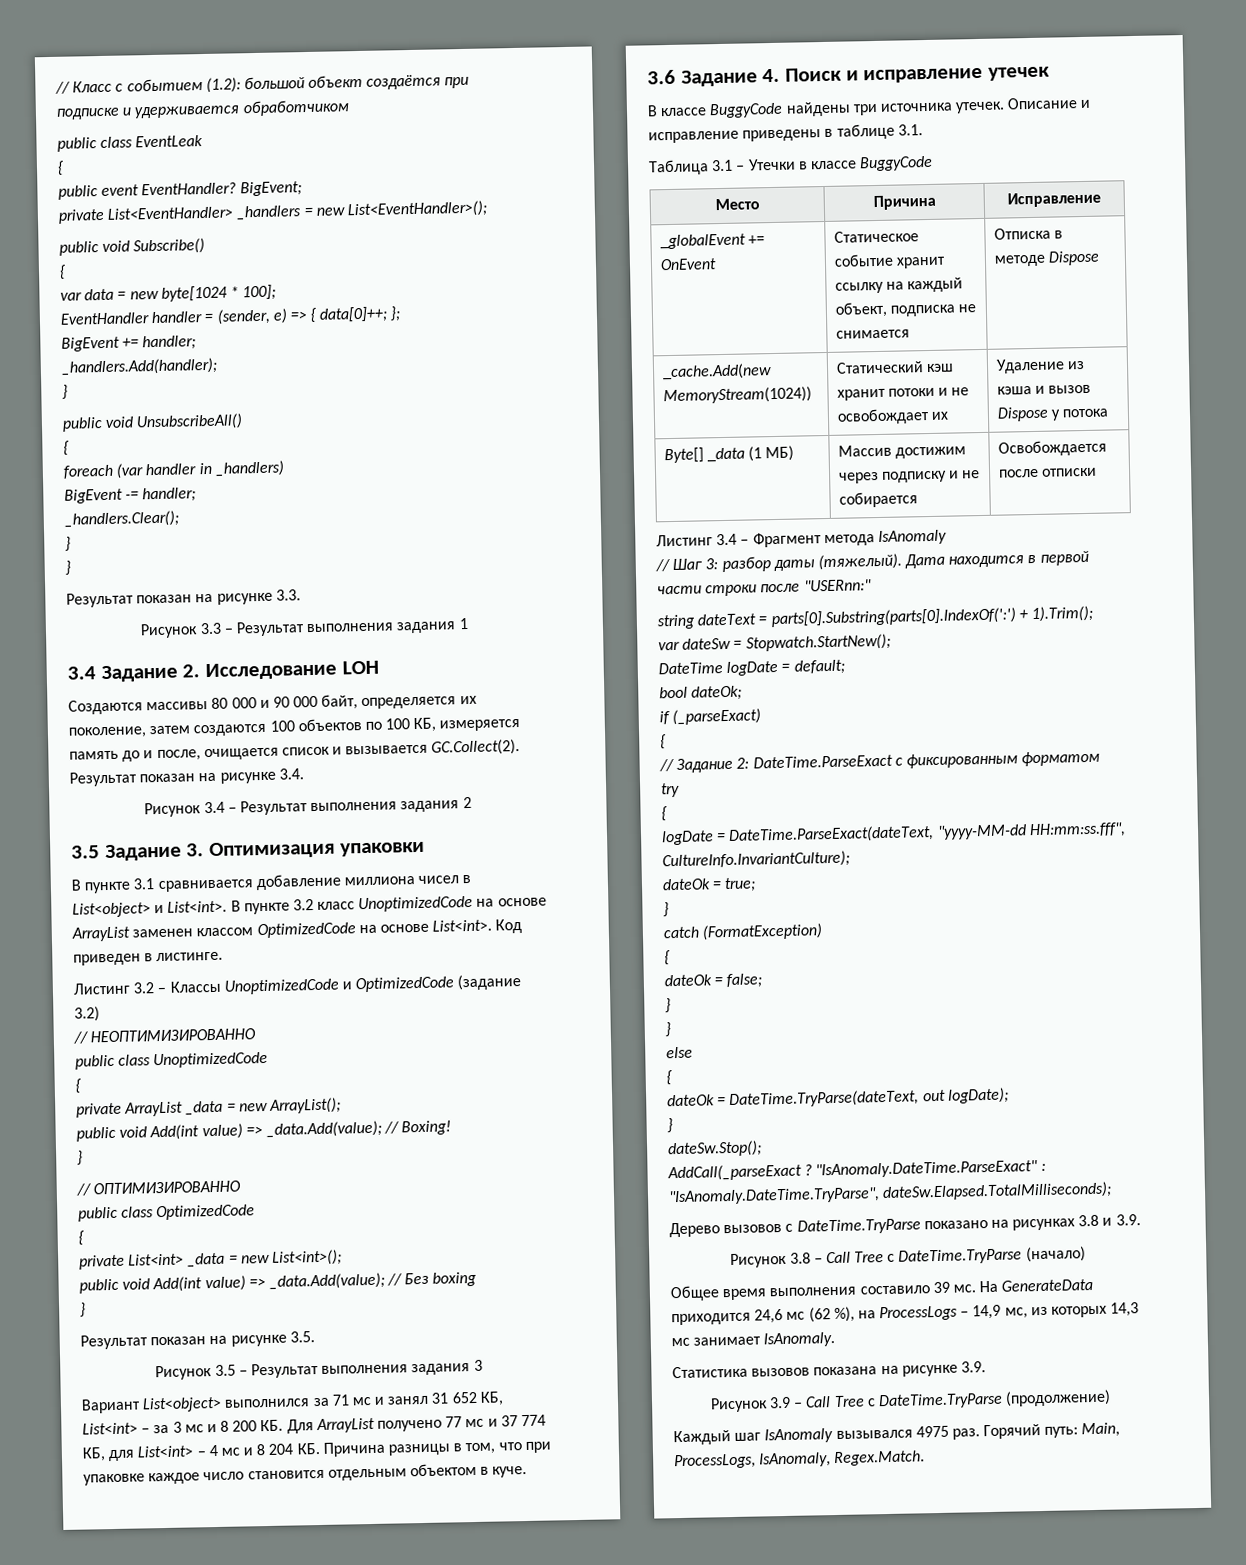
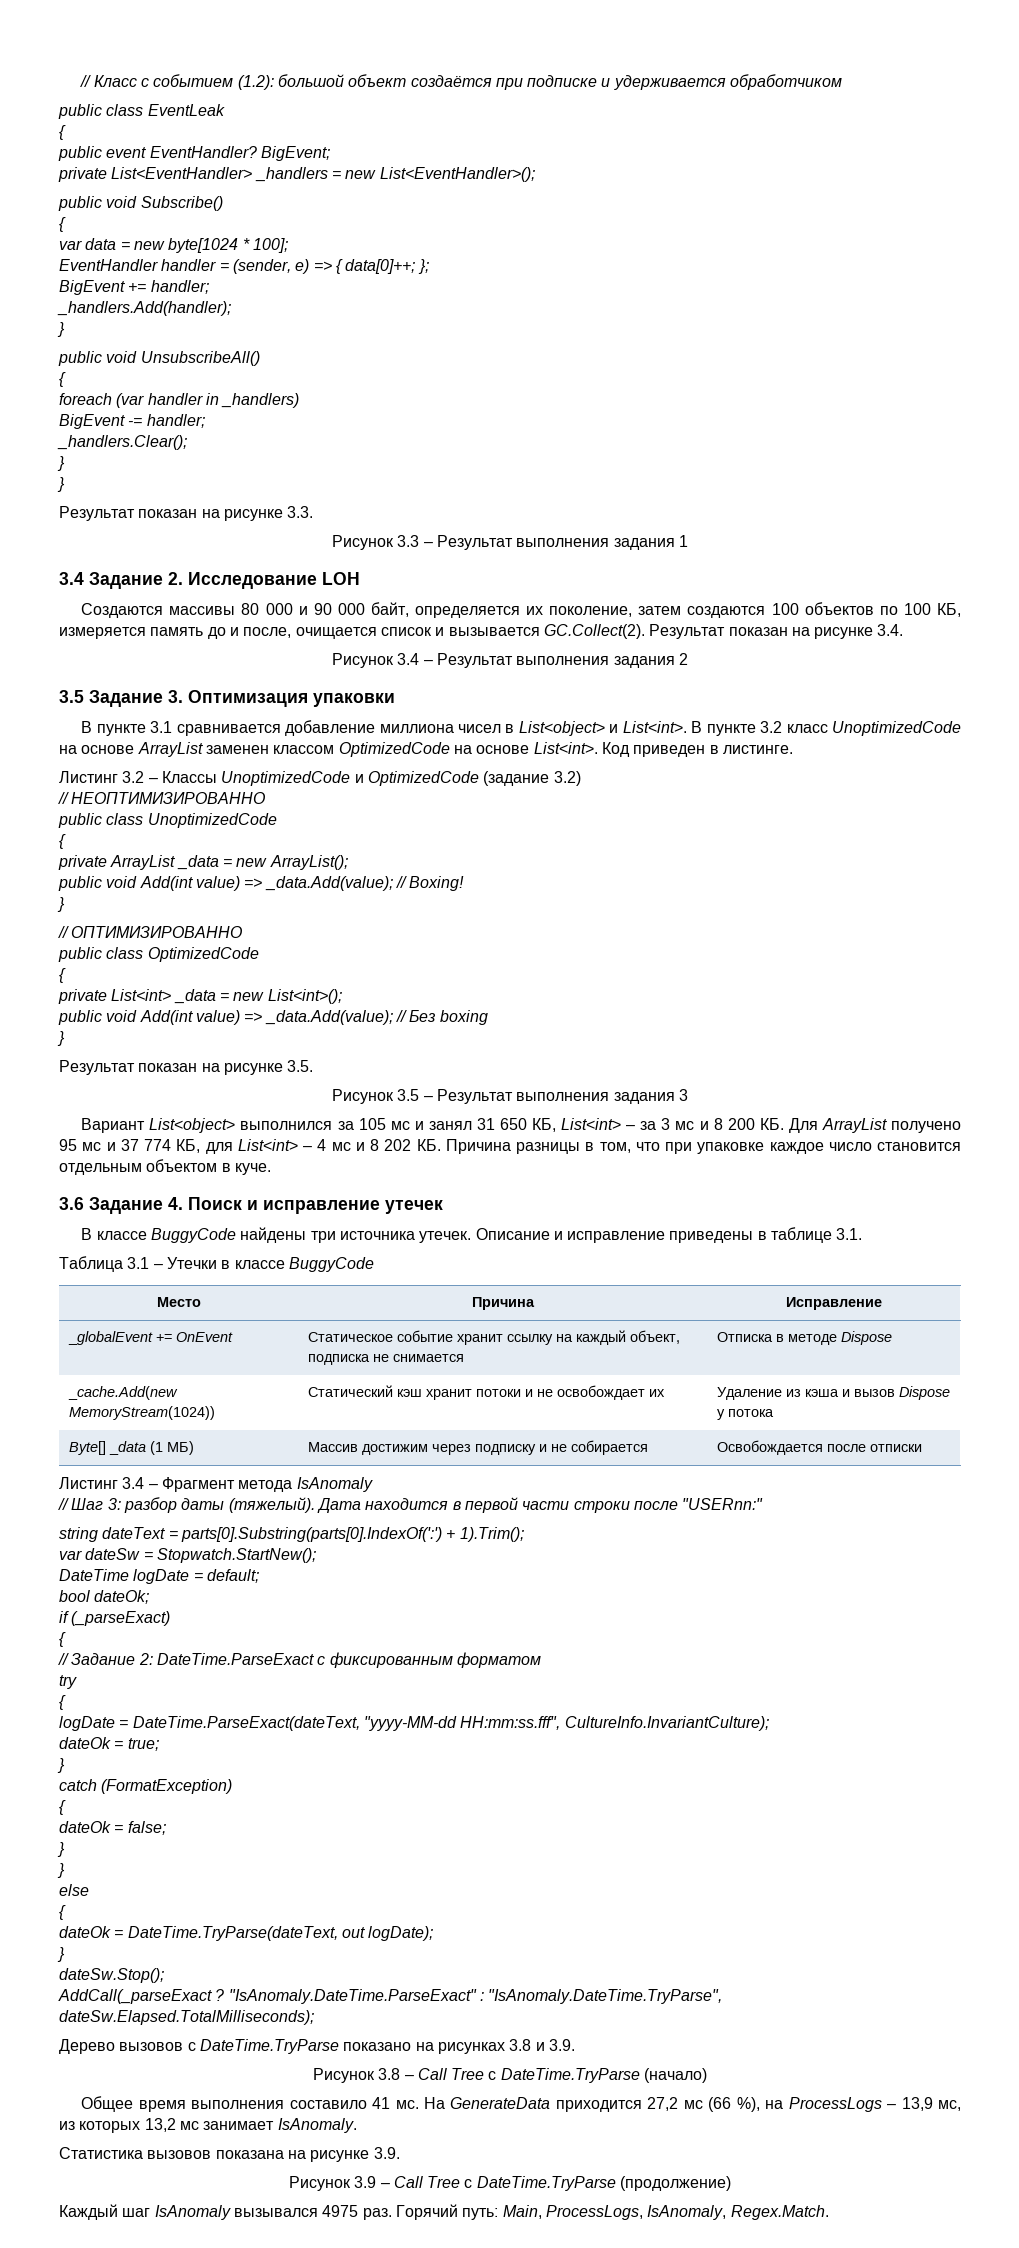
- Вариант List<object> выполнился за 71 мс и занял 31 652 КБ, List<int> – за 3 мс и 8 200 КБ. Для ArrayList получено 77 мс и 37 774 КБ, для List<int> – 4 мс и 8 204 КБ. Причина разницы в том, что при упаковке каждое число становится отдельным объектом в куче.
+ Вариант List<object> выполнился за 105 мс и занял 31 650 КБ, List<int> – за 3 мс и 8 200 КБ. Для ArrayList получено 95 мс и 37 774 КБ, для List<int> – 4 мс и 8 202 КБ. Причина разницы в том, что при упаковке каждое число становится отдельным объектом в куче.
- Общее время выполнения составило 39 мс.
+ Общее время выполнения составило 41 мс.
- На GenerateData приходится 24,6 мс (62 %), на ProcessLogs – 14,9 мс, из которых 14,3 мс занимает IsAnomaly.
+ На GenerateData приходится 27,2 мс (66 %), на ProcessLogs – 13,9 мс, из которых 13,2 мс занимает IsAnomaly.

